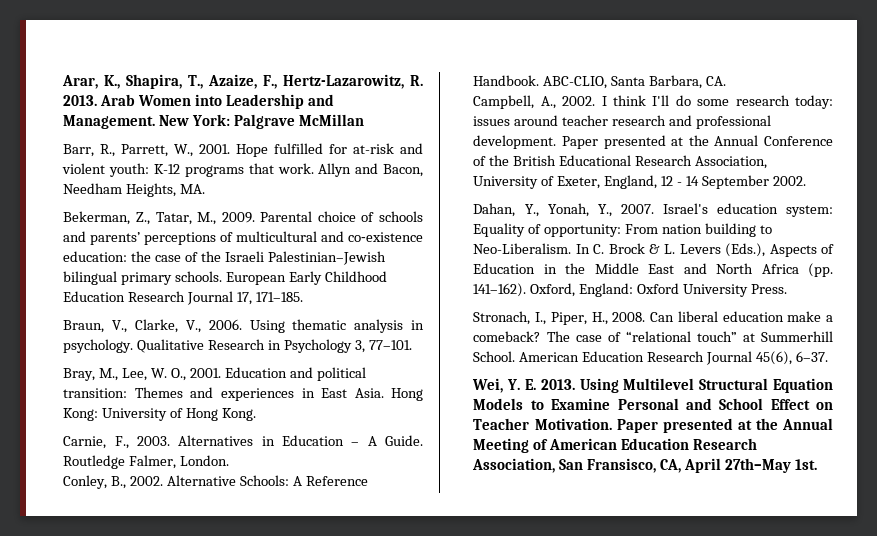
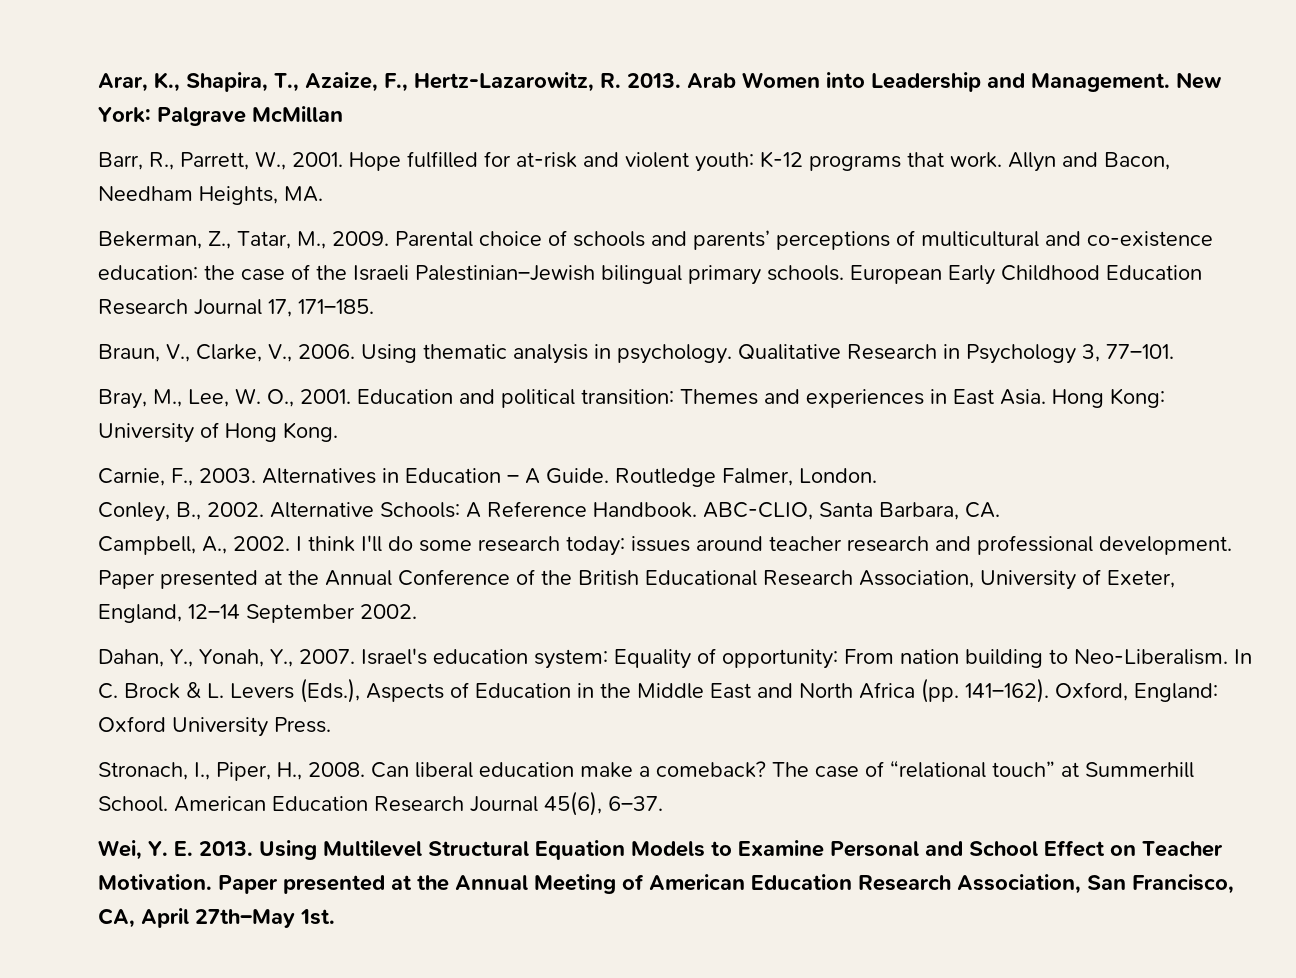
- Paper presented at the Annual Conference of the British Educational Research Association, University of Exeter, England, 12 - 14 September 2002.
+ Paper presented at the Annual Conference of the British Educational Research Association, University of Exeter, England, 12–14 September 2002.
- Paper presented at the Annual Meeting of American Education Research Association, San Fransisco, CA, April 27th–May 1st.
+ Paper presented at the Annual Meeting of American Education Research Association, San Francisco, CA, April 27th–May 1st.

